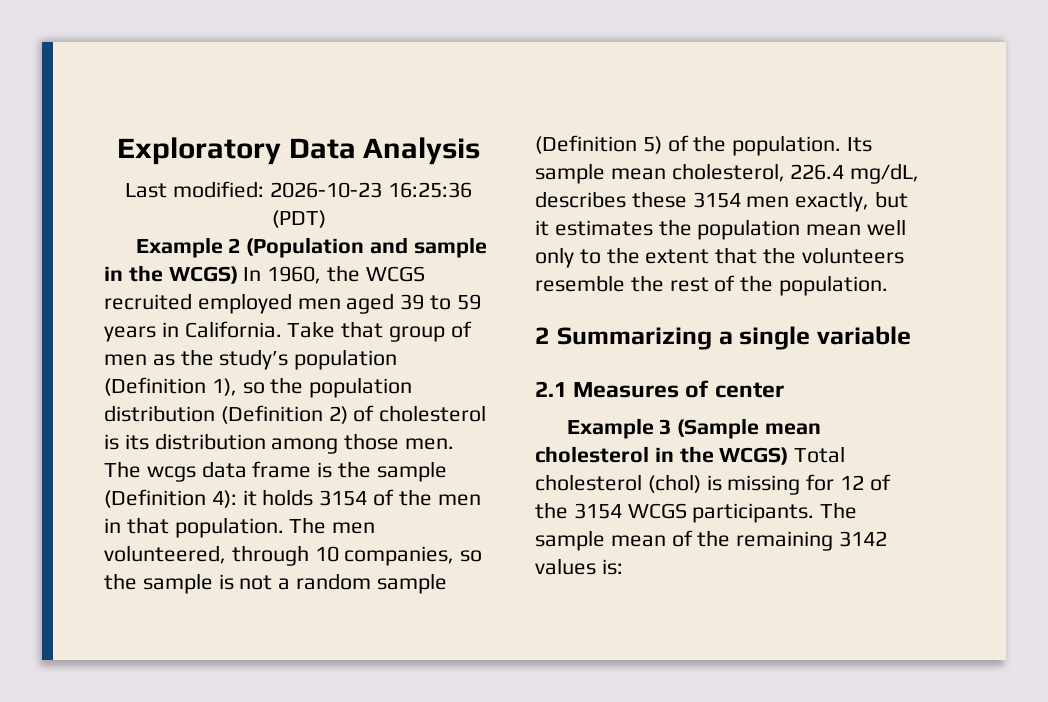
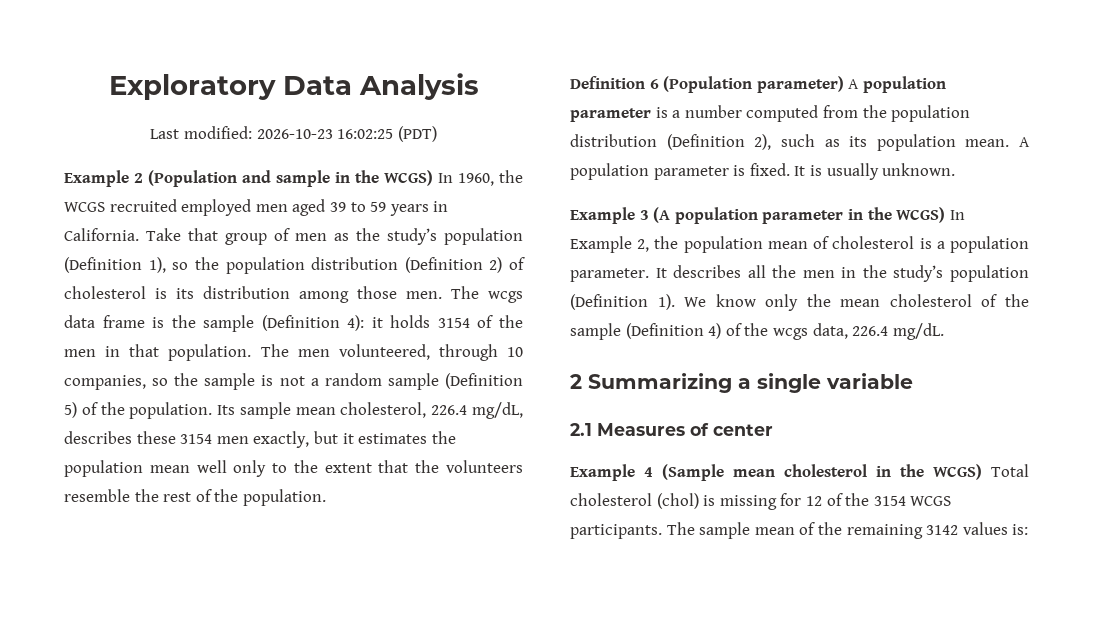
- Last modified: 2026-10-23 16:25:36 (PDT)
+ Last modified: 2026-10-23 16:02:25 (PDT)
+ Definition 6 (Population parameter) A population parameter is a number computed from the population distribution (Definition 2), such as its population mean. A population parameter is fixed. It is usually unknown.
+ Example 3 (A population parameter in the WCGS) In Example 2, the population mean of cholesterol is a population parameter. It describes all the men in the study’s population (Definition 1). We know only the mean cholesterol of the sample (Definition 4) of the wcgs data, 226.4 mg/dL.
- Example 3 (Sample mean cholesterol in the WCGS) Total cholesterol (chol) is missing for 12 of the 3154 WCGS participants.
+ Example 4 (Sample mean cholesterol in the WCGS) Total cholesterol (chol) is missing for 12 of the 3154 WCGS participants.

